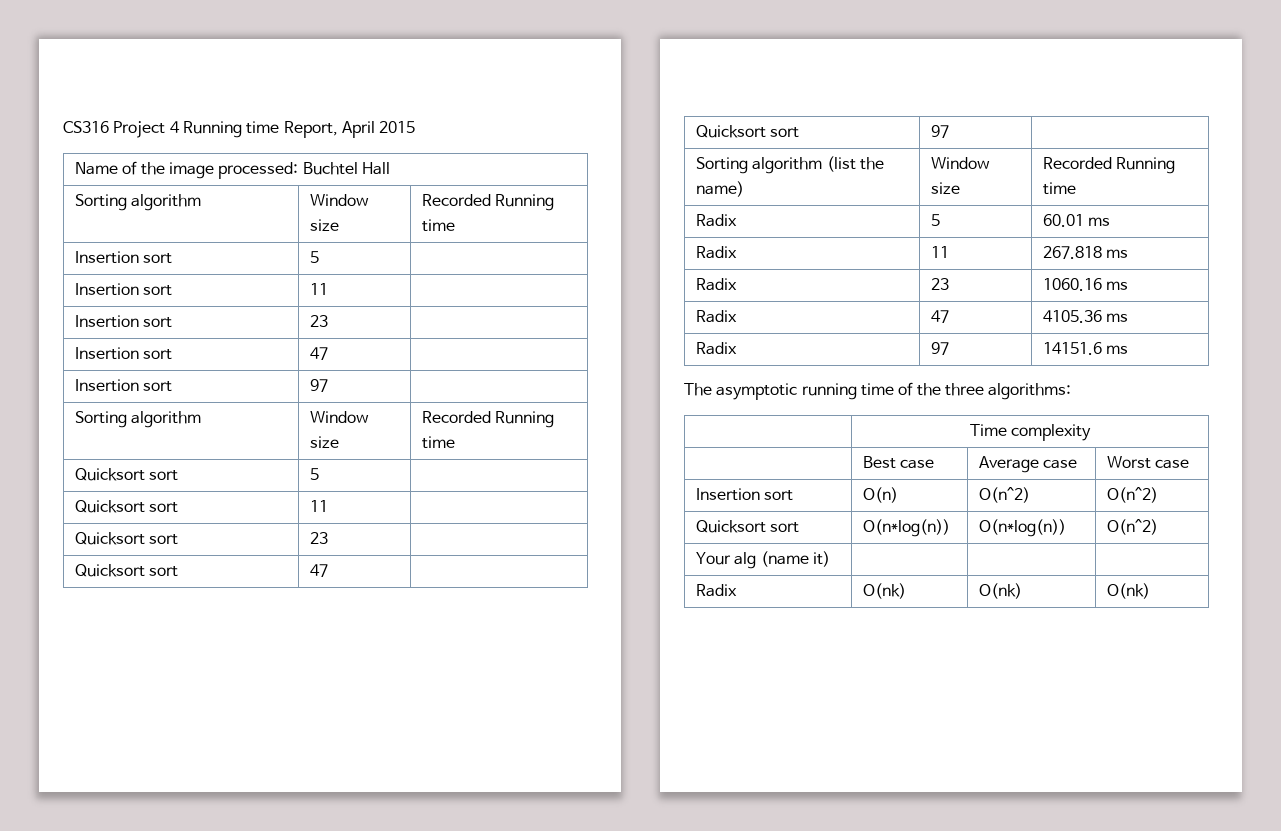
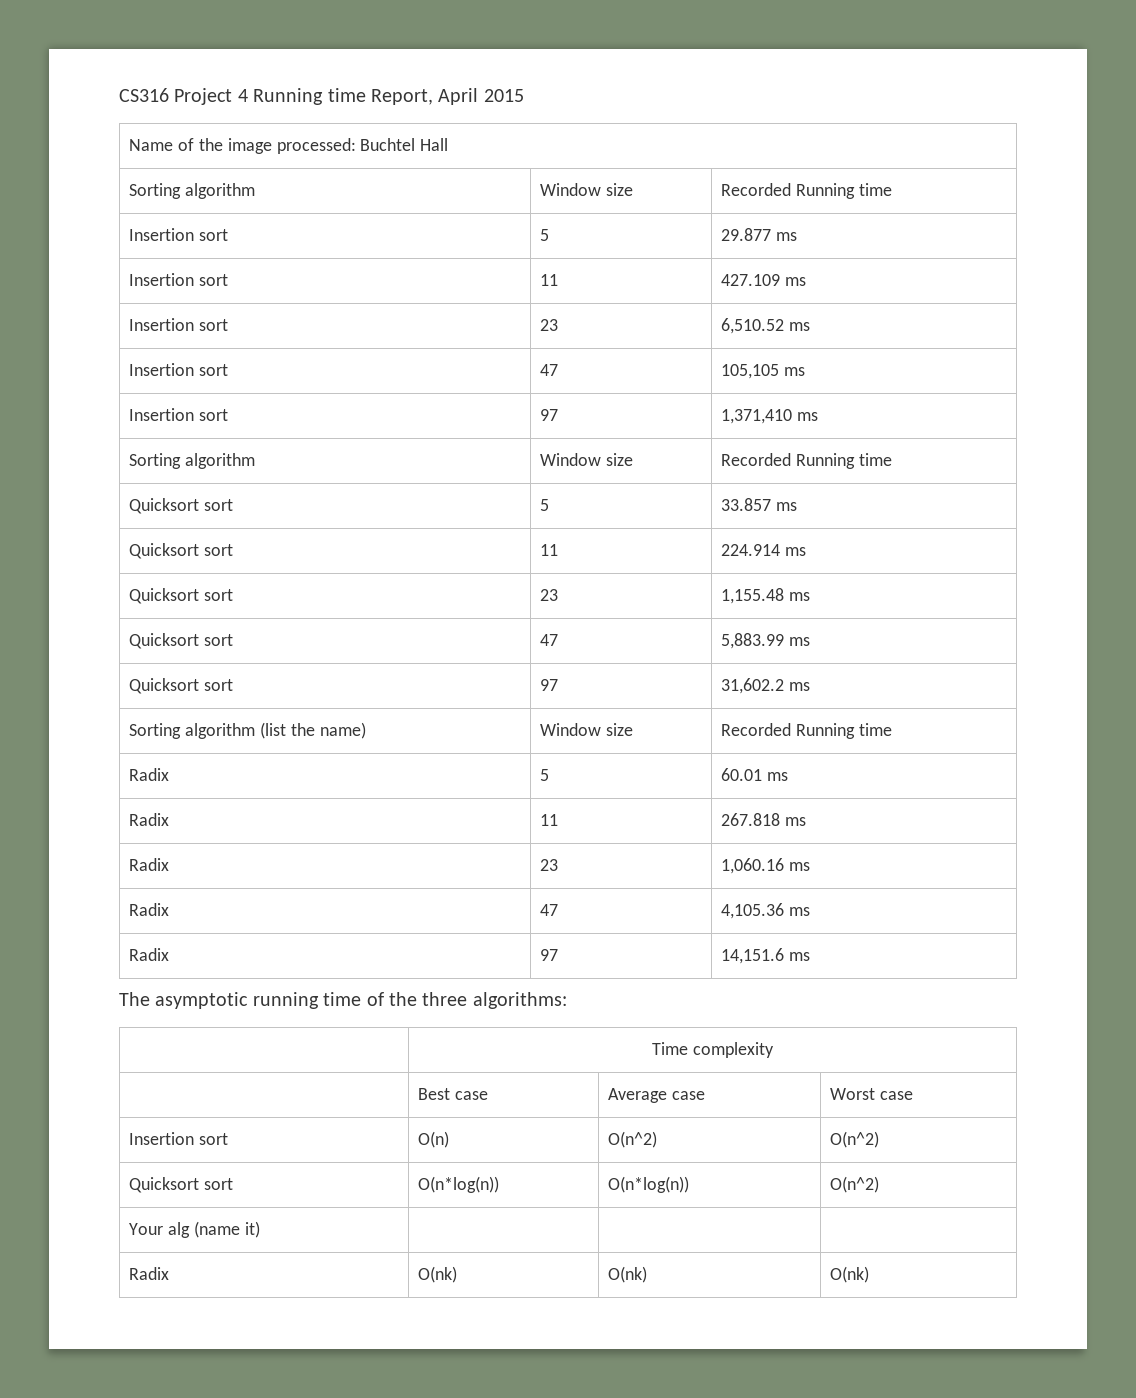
- Insertion sort | 5 |
+ Insertion sort | 5 | 29.877 ms
- Insertion sort | 11 |
+ Insertion sort | 11 | 427.109 ms
- Insertion sort | 23 |
+ Insertion sort | 23 | 6,510.52 ms
- Insertion sort | 47 |
+ Insertion sort | 47 | 105,105 ms
- Insertion sort | 97 |
+ Insertion sort | 97 | 1,371,410 ms
- Quicksort sort | 5 |
+ Quicksort sort | 5 | 33.857 ms
- Quicksort sort | 11 |
+ Quicksort sort | 11 | 224.914 ms
- Quicksort sort | 23 |
+ Quicksort sort | 23 | 1,155.48 ms
- Quicksort sort | 47 |
+ Quicksort sort | 47 | 5,883.99 ms
- Quicksort sort | 97 |
+ Quicksort sort | 97 | 31,602.2 ms
- Radix | 23 | 1060.16 ms
+ Radix | 23 | 1,060.16 ms
- Radix | 47 | 4105.36 ms
+ Radix | 47 | 4,105.36 ms
- Radix | 97 | 14151.6 ms
+ Radix | 97 | 14,151.6 ms

